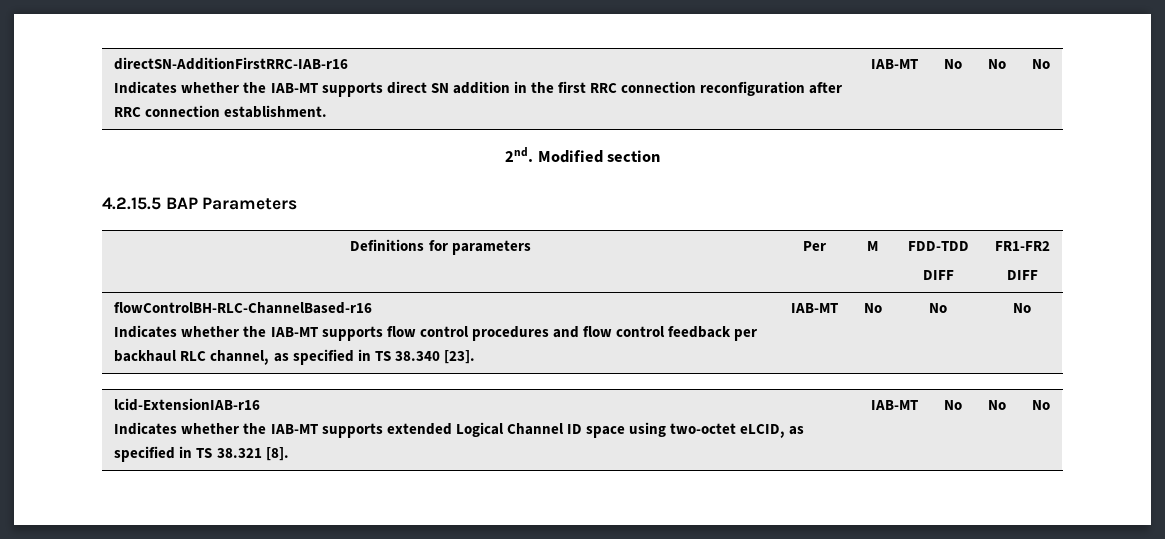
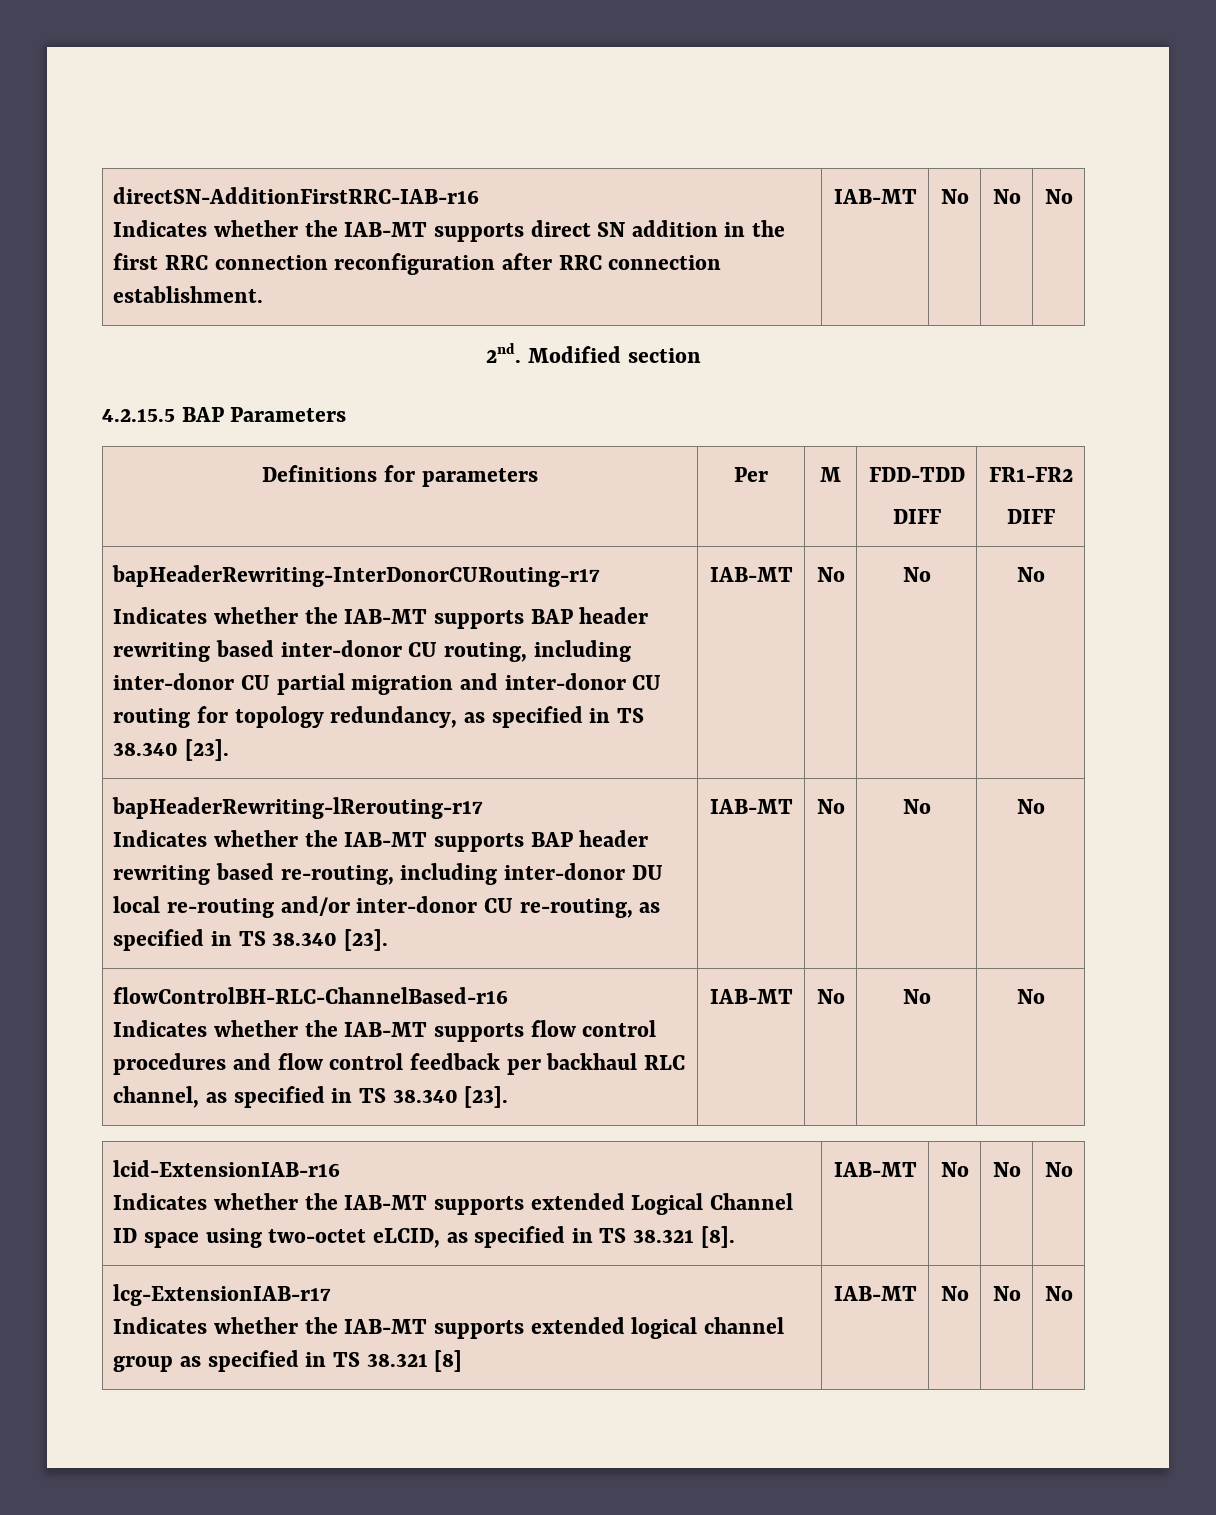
+ bapHeaderRewriting-InterDonorCURouting-r17
+ Indicates whether the IAB-MT supports BAP header rewriting based inter-donor CU routing, including inter-donor CU partial migration and inter-donor CU routing for topology redundancy, as specified in TS 38.340 [23]. | IAB-MT | No | No | No
+ bapHeaderRewriting-lRerouting-r17
+ Indicates whether the IAB-MT supports BAP header rewriting based re-routing, including inter-donor DU local re-routing and/or inter-donor CU re-routing, as specified in TS 38.340 [23]. | IAB-MT | No | No | No
+ lcg-ExtensionIAB-r17
+ Indicates whether the IAB-MT supports extended logical channel group as specified in TS 38.321 [8] | IAB-MT | No | No | No

